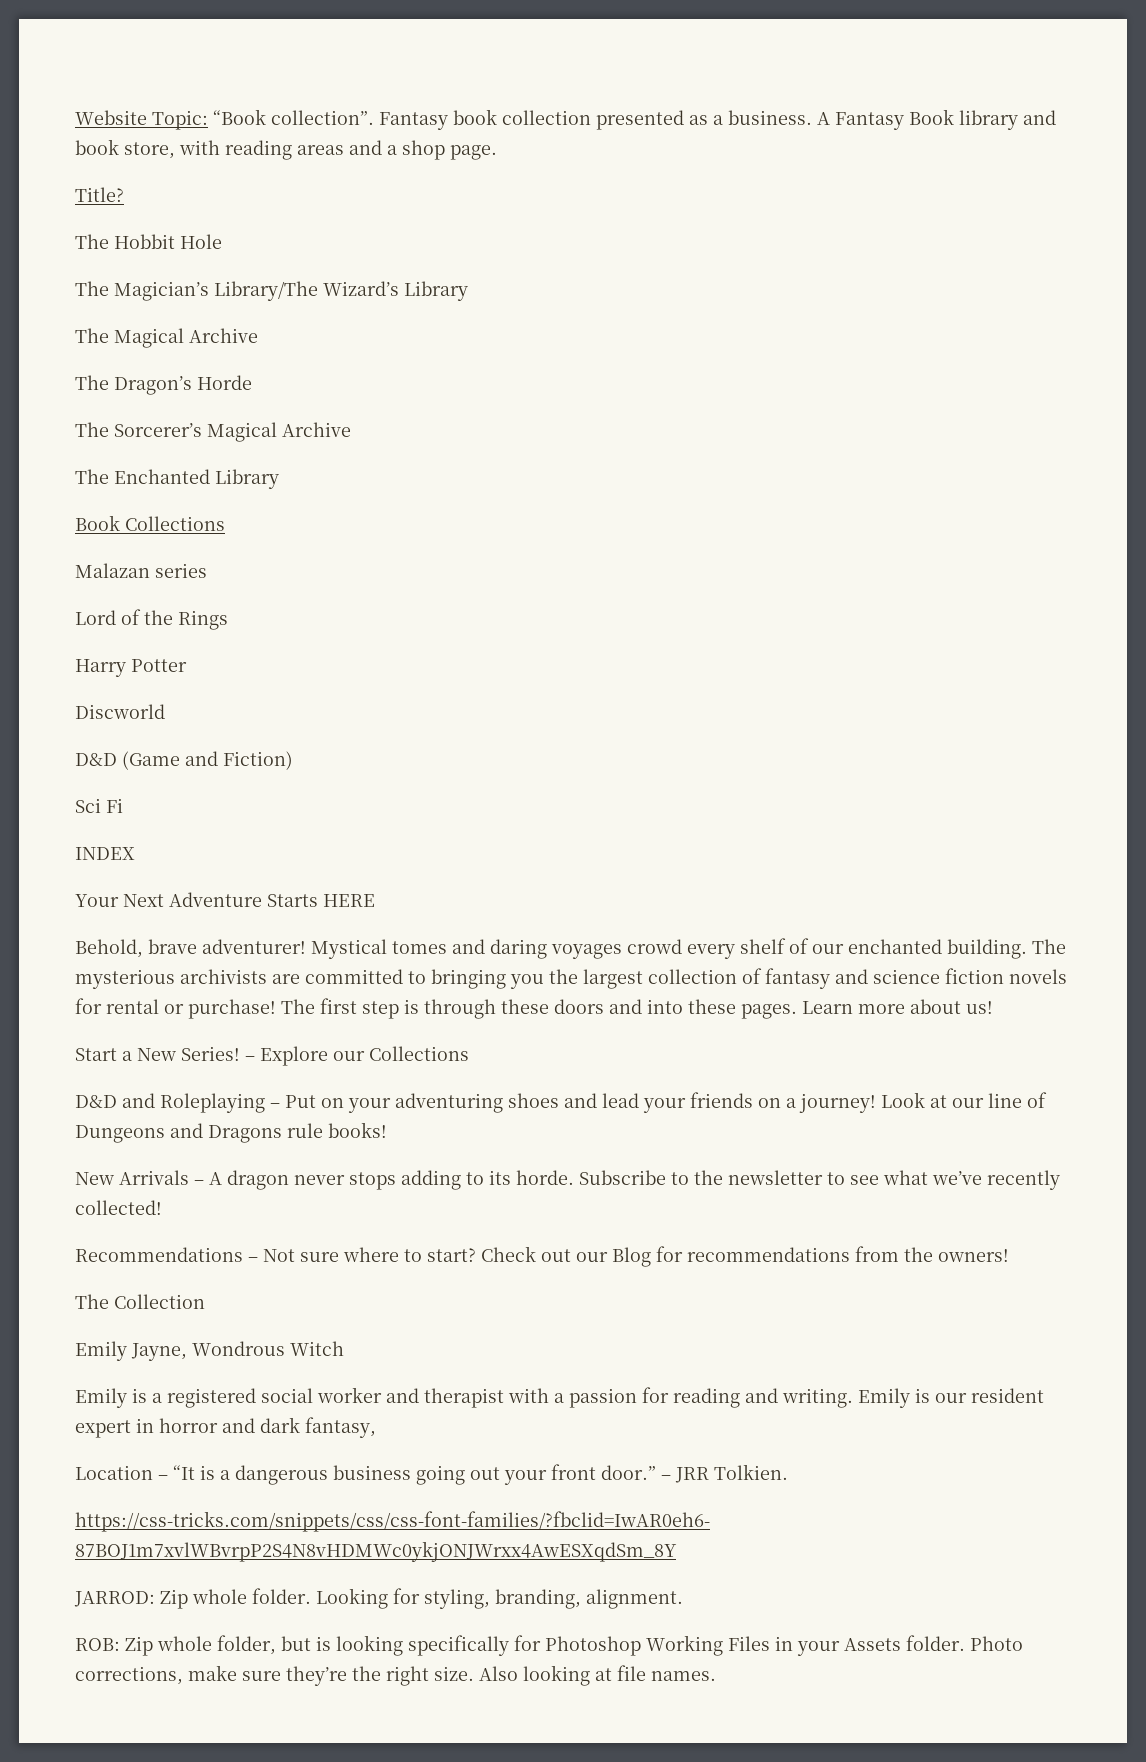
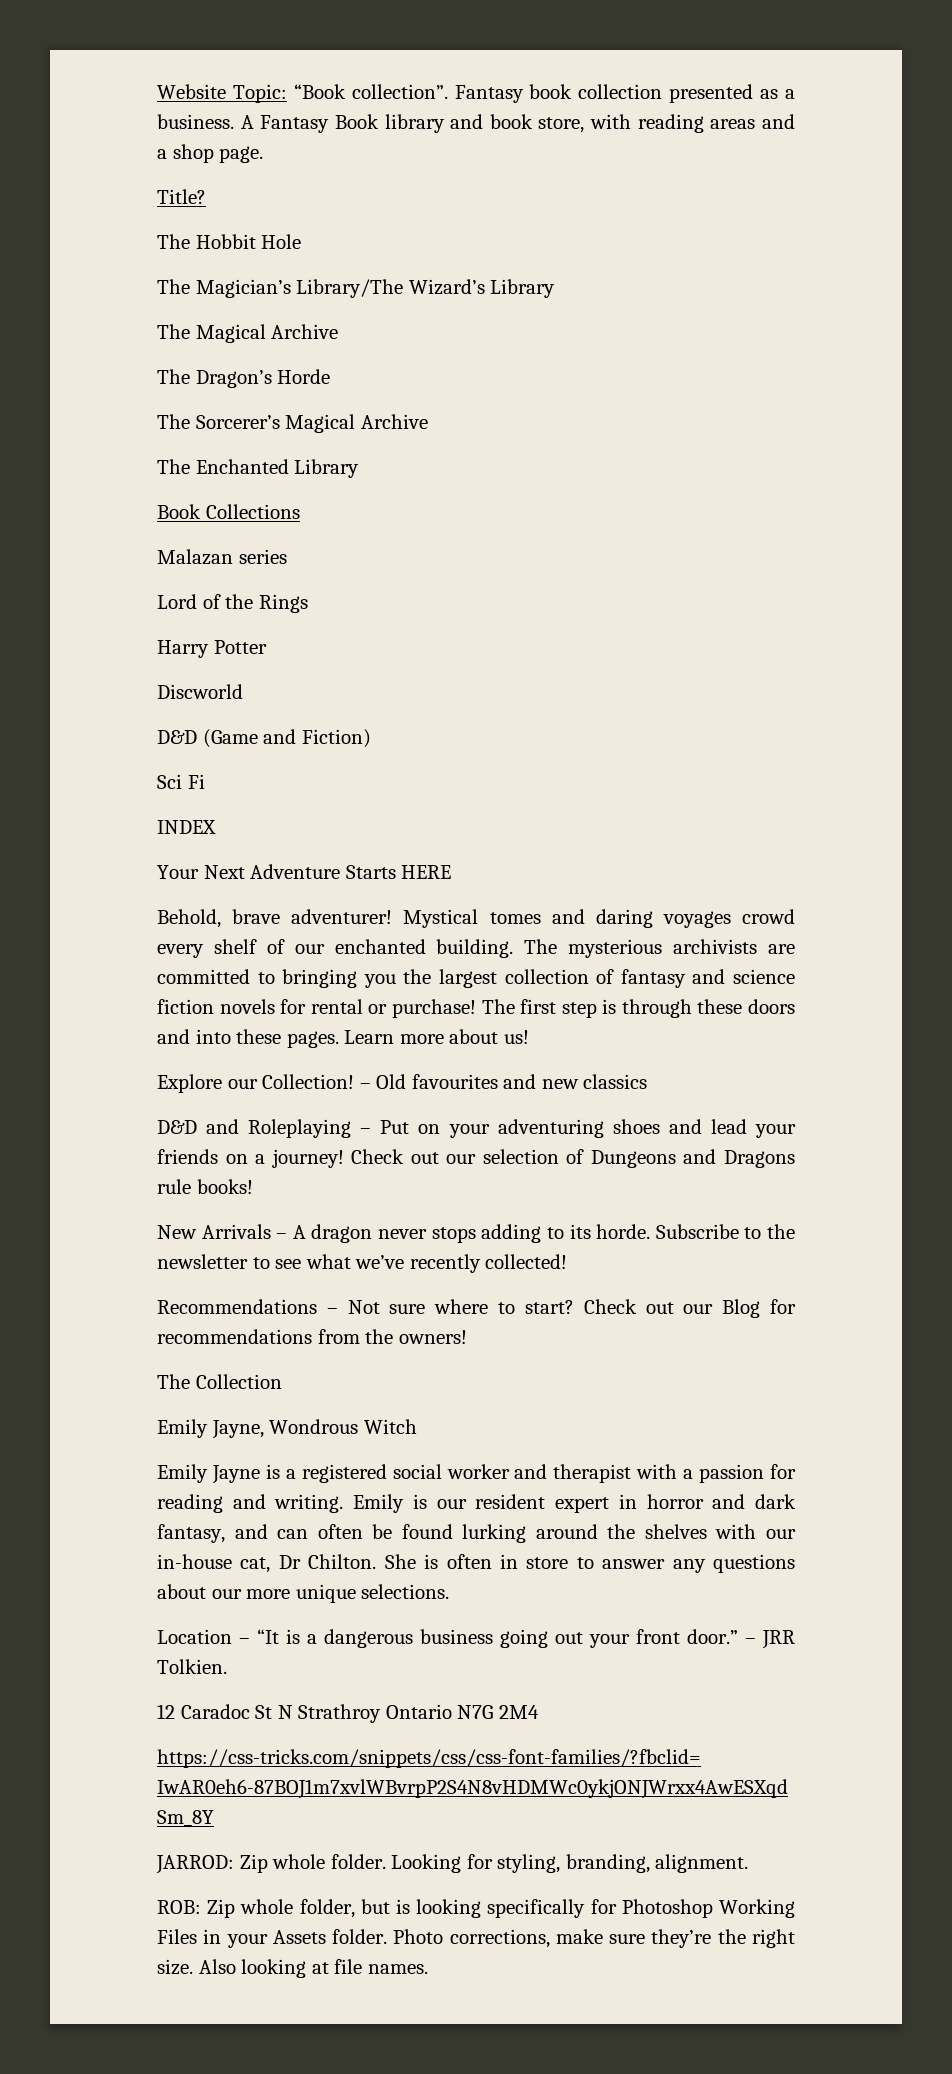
- Start a New Series! – Explore our Collections
+ Explore our Collection! – Old favourites and new classics
- Look at our line of Dungeons and Dragons rule books!
+ Check out our selection of Dungeons and Dragons rule books!
- Emily is a registered social worker and therapist with a passion for reading and writing.
+ Emily Jayne is a registered social worker and therapist with a passion for reading and writing.
- Emily is our resident expert in horror and dark fantasy,
+ Emily is our resident expert in horror and dark fantasy, and can often be found lurking around the shelves with our in-house cat, Dr Chilton. She is often in store to answer any questions about our more unique selections.
+ 12 Caradoc St N Strathroy Ontario N7G 2M4

